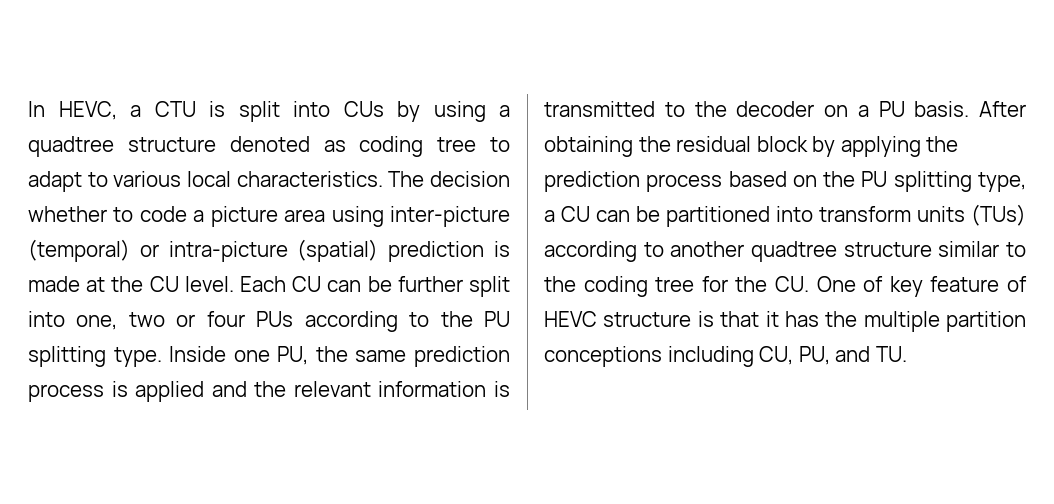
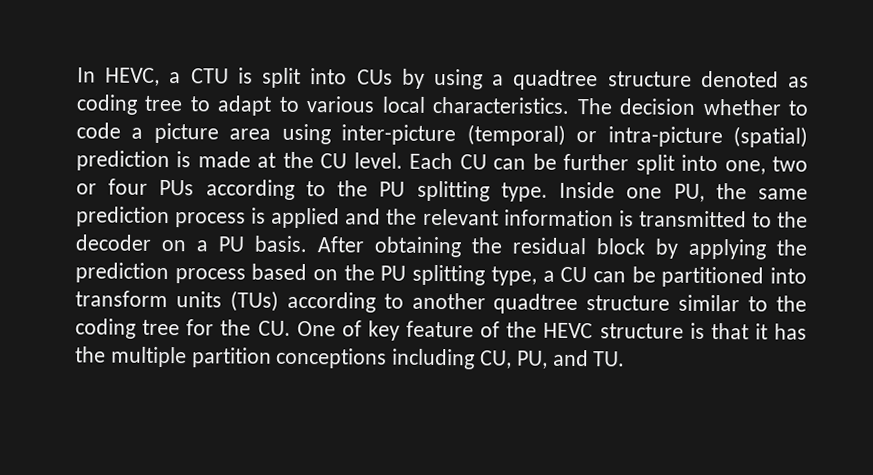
- After obtaining the residual block by applying the prediction process based on the PU splitting type, a CU can be partitioned into transform units (TUs) according to another quadtree structure similar to the coding tree for the CU. One of key feature of HEVC structure is that it has the multiple partition conceptions including CU, PU, and TU.
+ After obtaining the residual block by applying the prediction process based on the PU splitting type, a CU can be partitioned into transform units (TUs) according to another quadtree structure similar to the coding tree for the CU. One of key feature of the HEVC structure is that it has the multiple partition conceptions including CU, PU, and TU.

